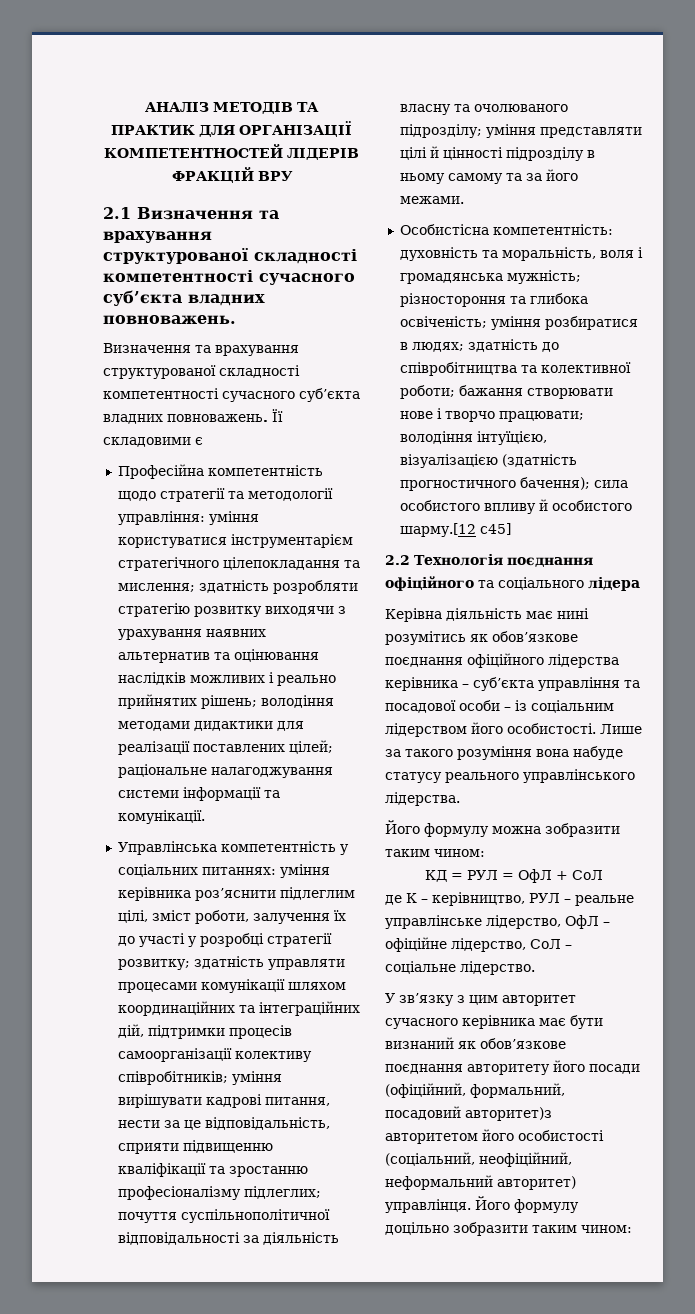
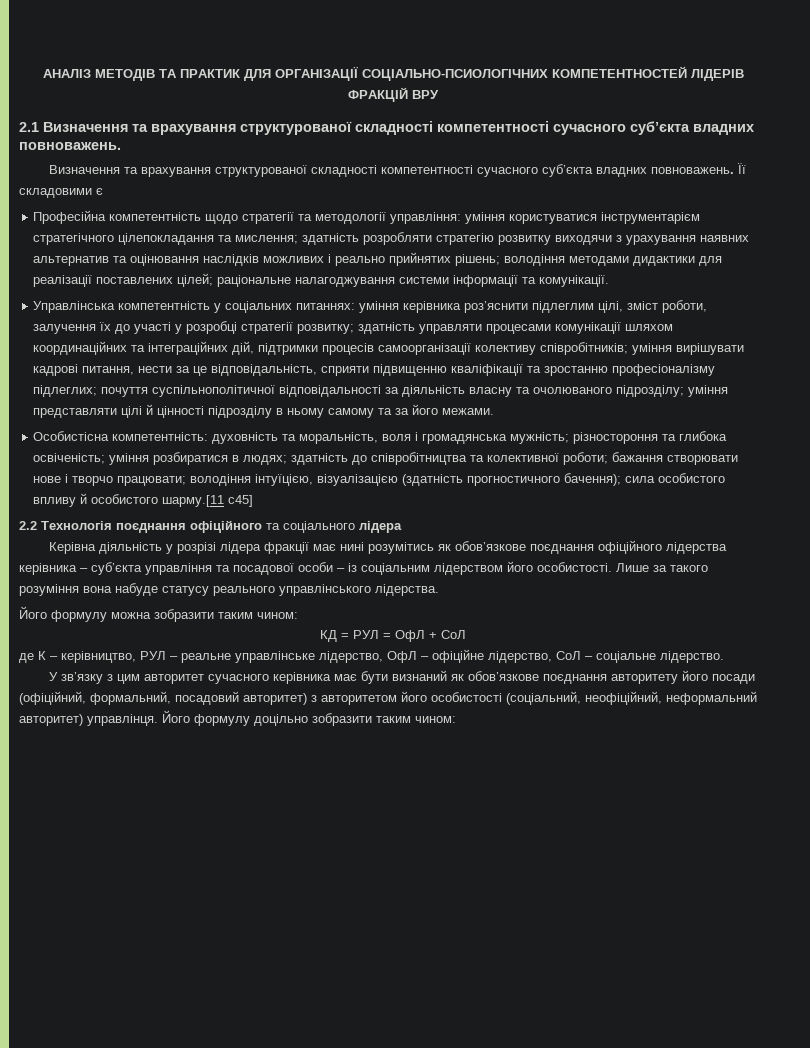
- АНАЛІЗ МЕТОДІВ ТА ПРАКТИК ДЛЯ ОРГАНІЗАЦІЇ КОМПЕТЕНТНОСТЕЙ ЛІДЕРІВ ФРАКЦІЙ ВРУ
+ АНАЛІЗ МЕТОДІВ ТА ПРАКТИК ДЛЯ ОРГАНІЗАЦІЇ СОЦІАЛЬНО-ПСИОЛОГІЧНИХ КОМПЕТЕНТНОСТЕЙ ЛІДЕРІВ ФРАКЦІЙ ВРУ
- Особистісна компетентність: духовність та моральність, воля і громадянська мужність; різностороння та глибока освіченість; уміння розбиратися в людях; здатність до співробітництва та колективної роботи; бажання створювати нове і творчо працювати; володіння інтуїцією, візуалізацією (здатність прогностичного бачення); сила особистого впливу й особистого шарму.[12 с45]
+ Особистісна компетентність: духовність та моральність, воля і громадянська мужність; різностороння та глибока освіченість; уміння розбиратися в людях; здатність до співробітництва та колективної роботи; бажання створювати нове і творчо працювати; володіння інтуїцією, візуалізацією (здатність прогностичного бачення); сила особистого впливу й особистого шарму.[11 с45]
- Керівна діяльність має нині розумітись як обов’язкове поєднання офіційного лідерства керівника – суб’єкта управління та посадової особи – із соціальним лідерством його особистості.
+ Керівна діяльність у розрізі лідера фракції має нині розумітись як обов’язкове поєднання офіційного лідерства керівника – суб’єкта управління та посадової особи – із соціальним лідерством його особистості.
- У зв’язку з цим авторитет сучасного керівника має бути визнаний як обов’язкове поєднання авторитету його посади (офіційний, формальний, посадовий авторитет)з авторитетом його особистості (соціальний, неофіційний, неформальний авторитет) управлінця.
+ У зв’язку з цим авторитет сучасного керівника має бути визнаний як обов’язкове поєднання авторитету його посади (офіційний, формальний, посадовий авторитет) з авторитетом його особистості (соціальний, неофіційний, неформальний авторитет) управлінця.

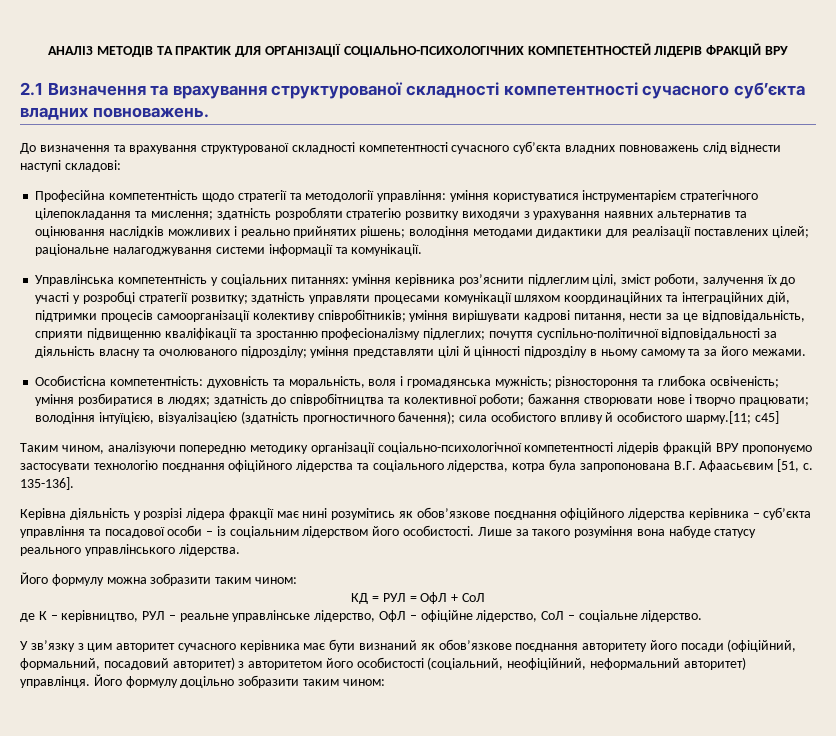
- АНАЛІЗ МЕТОДІВ ТА ПРАКТИК ДЛЯ ОРГАНІЗАЦІЇ СОЦІАЛЬНО-ПСИОЛОГІЧНИХ КОМПЕТЕНТНОСТЕЙ ЛІДЕРІВ ФРАКЦІЙ ВРУ
+ АНАЛІЗ МЕТОДІВ ТА ПРАКТИК ДЛЯ ОРГАНІЗАЦІЇ СОЦІАЛЬНО-ПСИХОЛОГІЧНИХ КОМПЕТЕНТНОСТЕЙ ЛІДЕРІВ ФРАКЦІЙ ВРУ
- Визначення та врахування структурованої складності компетентності сучасного суб’єкта владних повноважень. Її складовими є
+ До визначення та врахування структурованої складності компетентності сучасного суб’єкта владних повноважень слід віднести наступі складові:
- почуття суспільнополітичної відповідальності за діяльність власну та очолюваного підрозділу;
+ почуття суспільно-політичної відповідальності за діяльність власну та очолюваного підрозділу;
- Особистісна компетентність: духовність та моральність, воля і громадянська мужність; різностороння та глибока освіченість; уміння розбиратися в людях; здатність до співробітництва та колективної роботи; бажання створювати нове і творчо працювати; володіння інтуїцією, візуалізацією (здатність прогностичного бачення); сила особистого впливу й особистого шарму.[11 с45]
+ Особистісна компетентність: духовність та моральність, воля і громадянська мужність; різностороння та глибока освіченість; уміння розбиратися в людях; здатність до співробітництва та колективної роботи; бажання створювати нове і творчо працювати; володіння інтуїцією, візуалізацією (здатність прогностичного бачення); сила особистого впливу й особистого шарму.[11; с45]
- 2.2 Технологія поєднання офіційного та соціального лідера
+ Таким чином, аналізуючи попередню методику організації соціально-психологічної компетентності лідерів фракцій ВРУ пропонуємо застосувати технологію поєднання офіційного лідерства та соціального лідерства, котра була запропонована В.Г. Афаасьєвим [51, с. 135-136].

